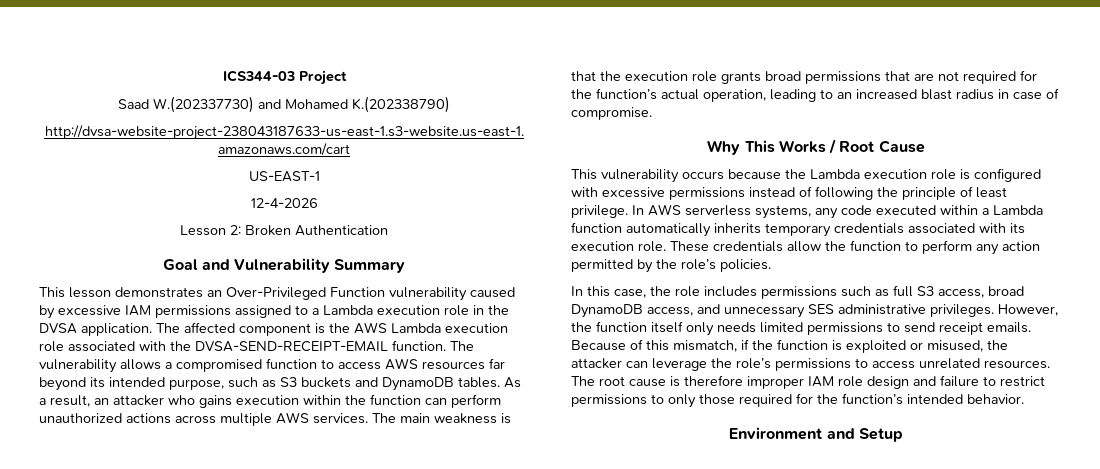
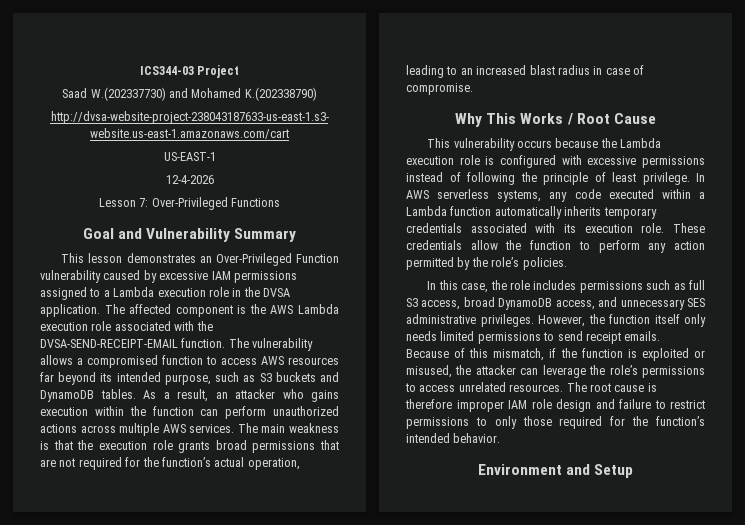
- Lesson 2: Broken Authentication
+ Lesson 7: Over-Privileged Functions

